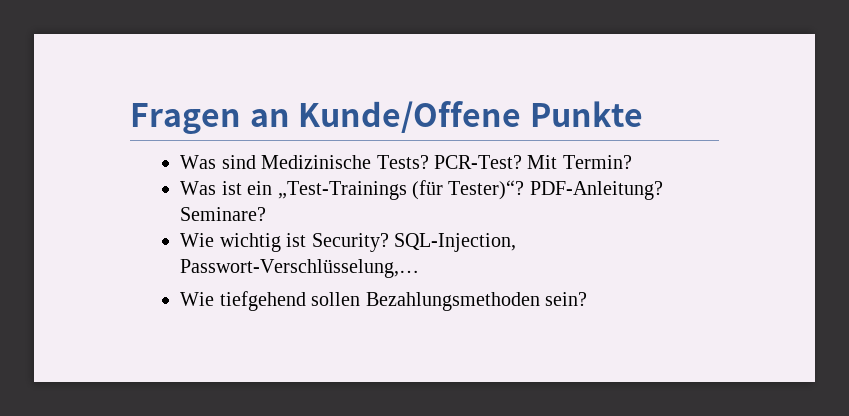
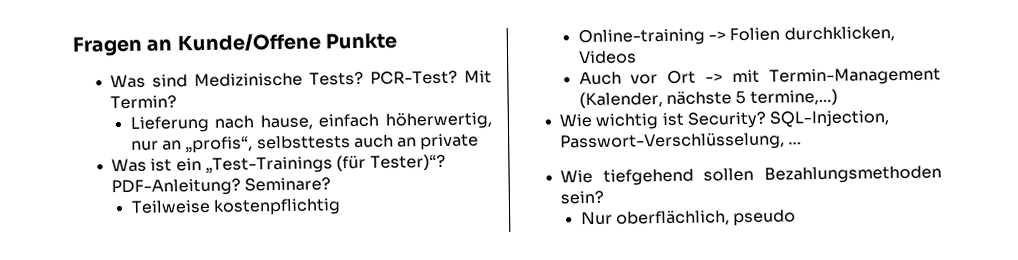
+ Lieferung nach hause, einfach höherwertig, nur an „profis“, selbsttests auch an private
+ Teilweise kostenpflichtig
+ Online-training -> Folien durchklicken, Videos
+ Auch vor Ort -> mit Termin-Management (Kalender, nächste 5 termine,…)
- SQL-Injection, Passwort-Verschlüsselung,…
+ SQL-Injection, Passwort-Verschlüsselung, …
+ Nur oberflächlich, pseudo

